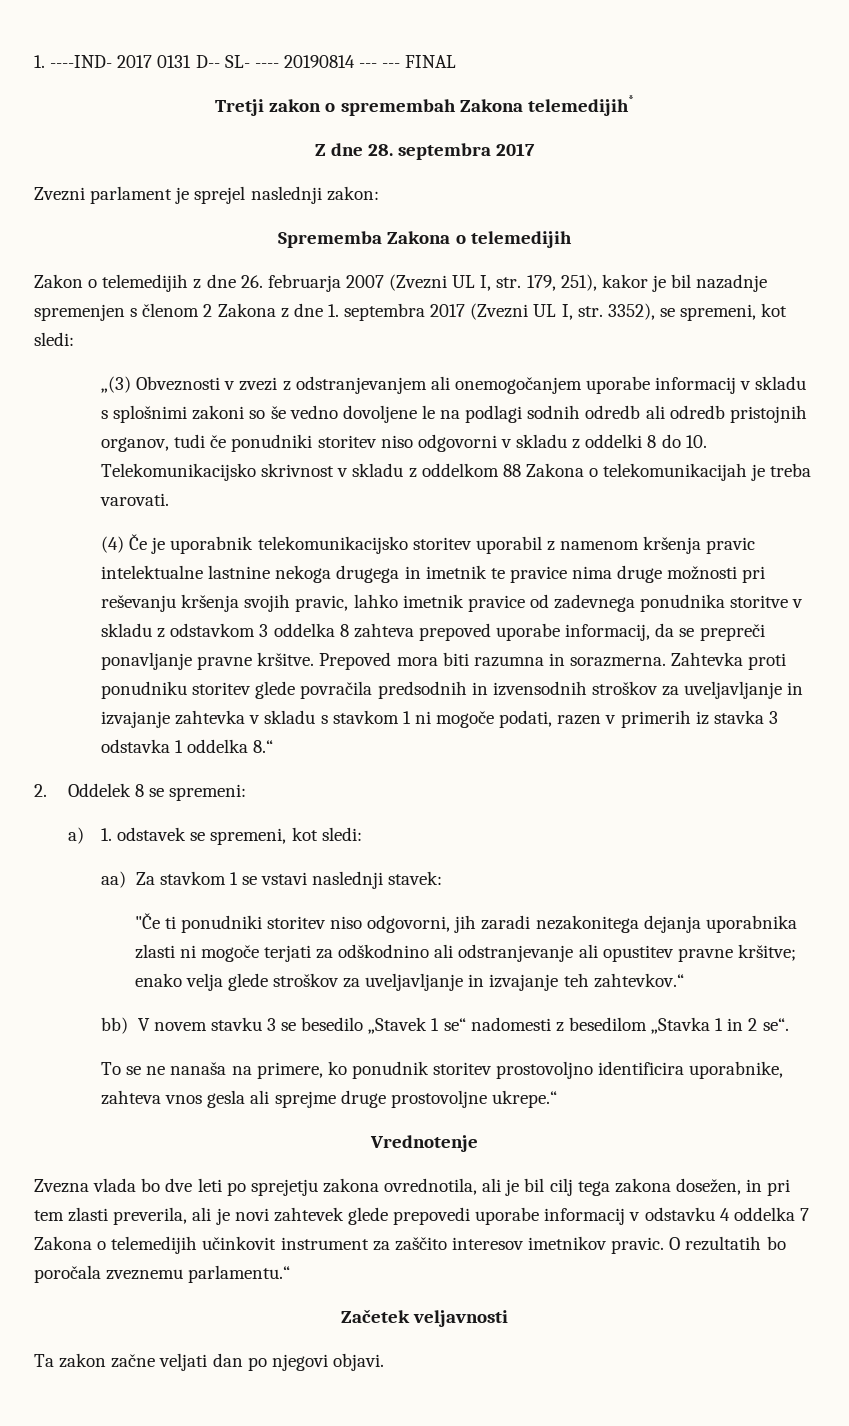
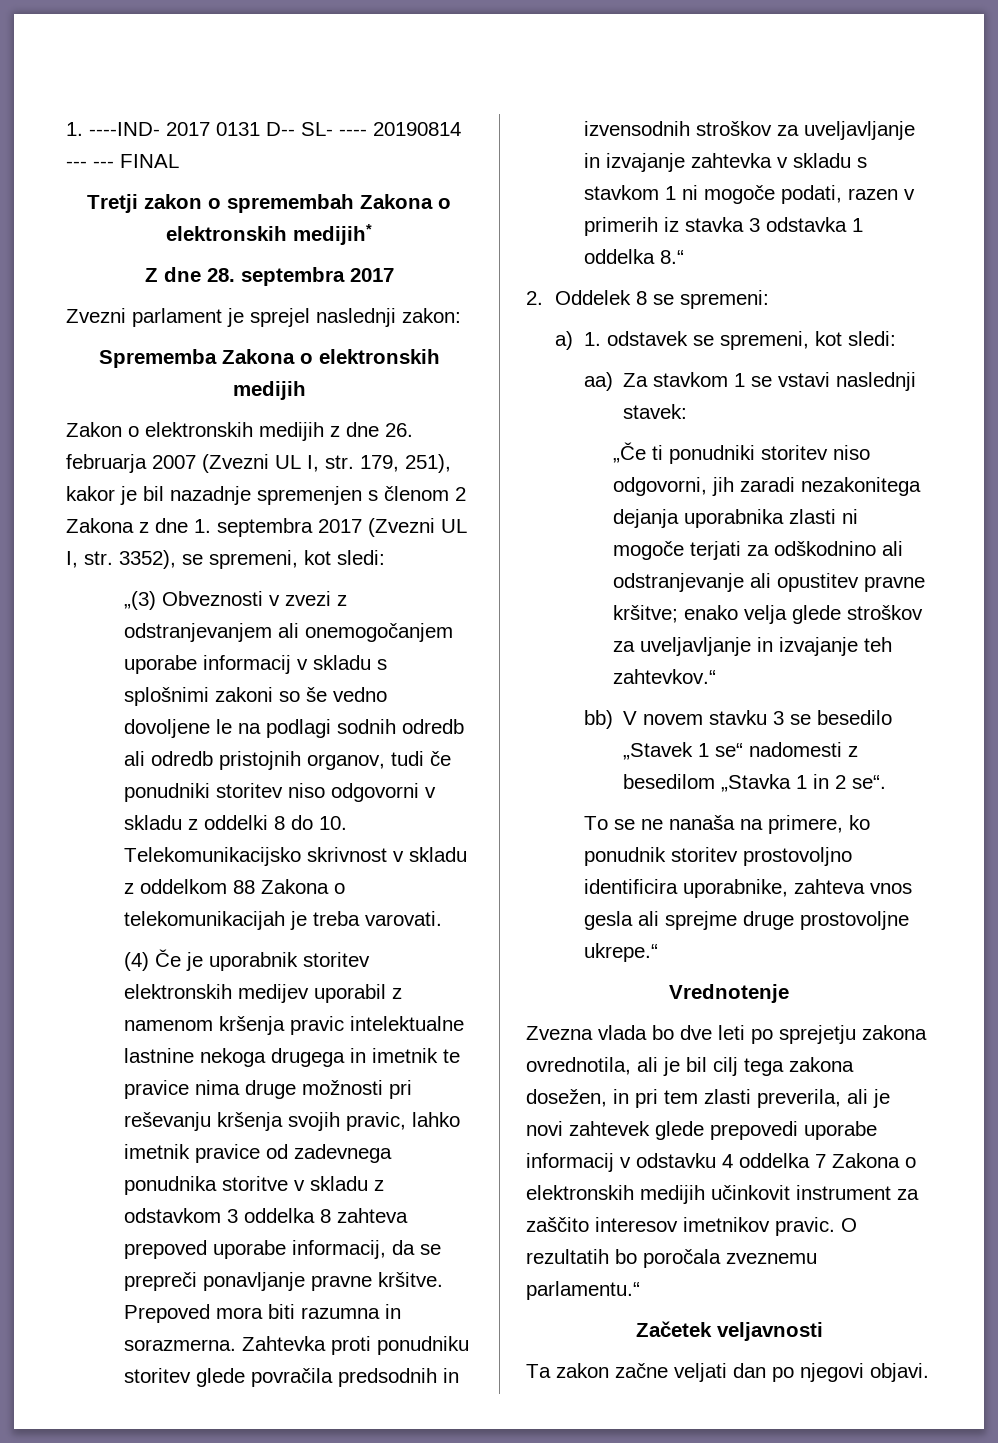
- Tretji zakon o spremembah Zakona telemedijih*
+ Tretji zakon o spremembah Zakona o elektronskih medijih*
- Sprememba Zakona o telemedijih
+ Sprememba Zakona o elektronskih medijih
- Zakon o telemedijih z dne 26. februarja 2007 (Zvezni UL I, str. 179, 251), kakor je bil nazadnje spremenjen s členom 2 Zakona z dne 1. septembra 2017 (Zvezni UL I, str. 3352), se spremeni, kot sledi:
+ Zakon o elektronskih medijih z dne 26. februarja 2007 (Zvezni UL I, str. 179, 251), kakor je bil nazadnje spremenjen s členom 2 Zakona z dne 1. septembra 2017 (Zvezni UL I, str. 3352), se spremeni, kot sledi:
- (4) Če je uporabnik telekomunikacijsko storitev uporabil z namenom kršenja pravic intelektualne lastnine nekoga drugega in imetnik te pravice nima druge možnosti pri reševanju kršenja svojih pravic, lahko imetnik pravice od zadevnega ponudnika storitve v skladu z odstavkom 3 oddelka 8 zahteva prepoved uporabe informacij, da se prepreči ponavljanje pravne kršitve.
+ (4) Če je uporabnik storitev elektronskih medijev uporabil z namenom kršenja pravic intelektualne lastnine nekoga drugega in imetnik te pravice nima druge možnosti pri reševanju kršenja svojih pravic, lahko imetnik pravice od zadevnega ponudnika storitve v skladu z odstavkom 3 oddelka 8 zahteva prepoved uporabe informacij, da se prepreči ponavljanje pravne kršitve.
- "Če ti ponudniki storitev niso odgovorni, jih zaradi nezakonitega dejanja uporabnika zlasti ni mogoče terjati za odškodnino ali odstranjevanje ali opustitev pravne kršitve; enako velja glede stroškov za uveljavljanje in izvajanje teh zahtevkov.“
+ „Če ti ponudniki storitev niso odgovorni, jih zaradi nezakonitega dejanja uporabnika zlasti ni mogoče terjati za odškodnino ali odstranjevanje ali opustitev pravne kršitve; enako velja glede stroškov za uveljavljanje in izvajanje teh zahtevkov.“
- Zvezna vlada bo dve leti po sprejetju zakona ovrednotila, ali je bil cilj tega zakona dosežen, in pri tem zlasti preverila, ali je novi zahtevek glede prepovedi uporabe informacij v odstavku 4 oddelka 7 Zakona o telemedijih učinkovit instrument za zaščito interesov imetnikov pravic.
+ Zvezna vlada bo dve leti po sprejetju zakona ovrednotila, ali je bil cilj tega zakona dosežen, in pri tem zlasti preverila, ali je novi zahtevek glede prepovedi uporabe informacij v odstavku 4 oddelka 7 Zakona o elektronskih medijih učinkovit instrument za zaščito interesov imetnikov pravic.

